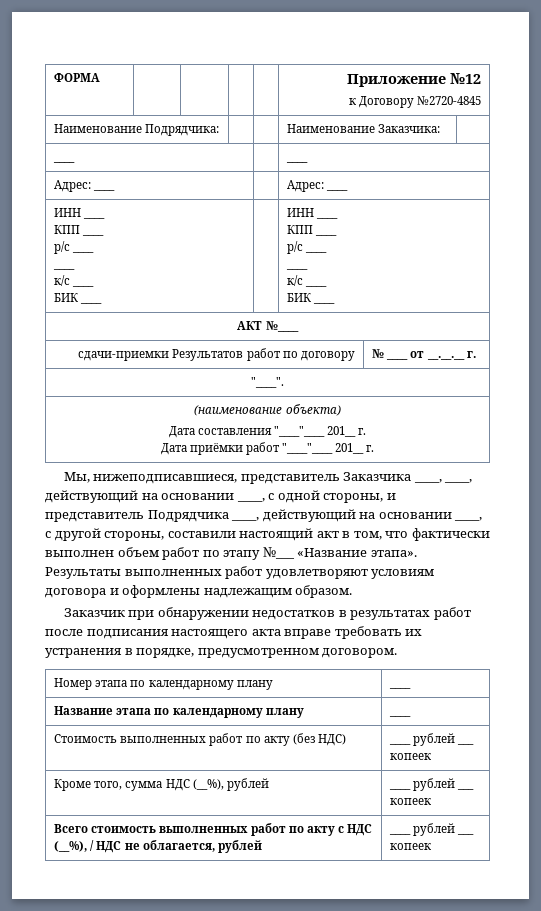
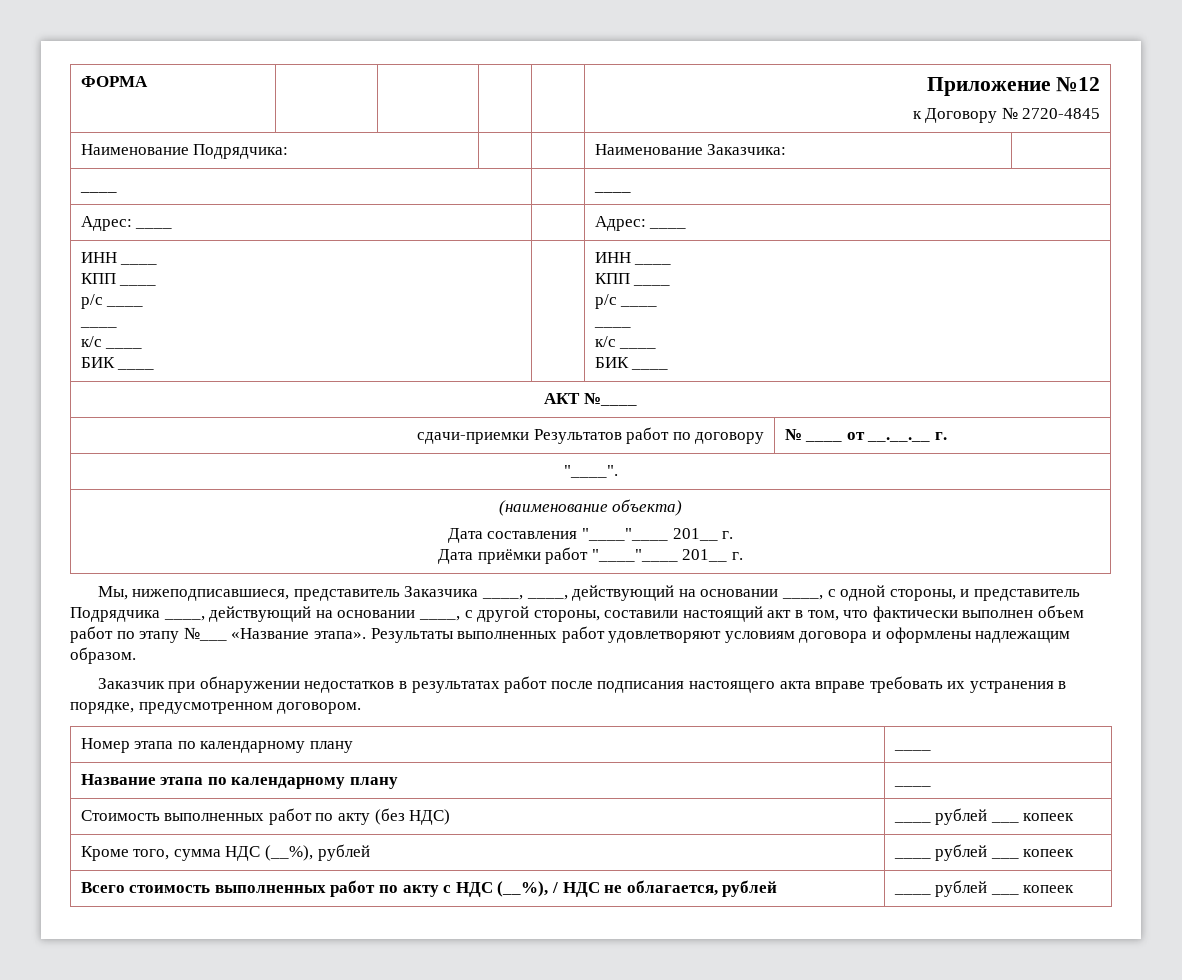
  ФОРМА | | | | | Приложение №12
- к Договору №2720-4845
+ к Договору № 2720-4845

